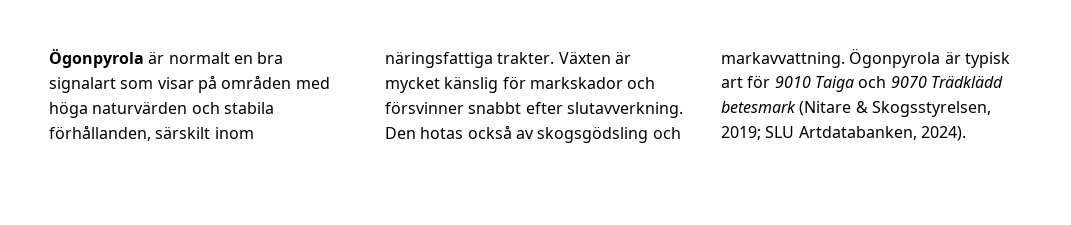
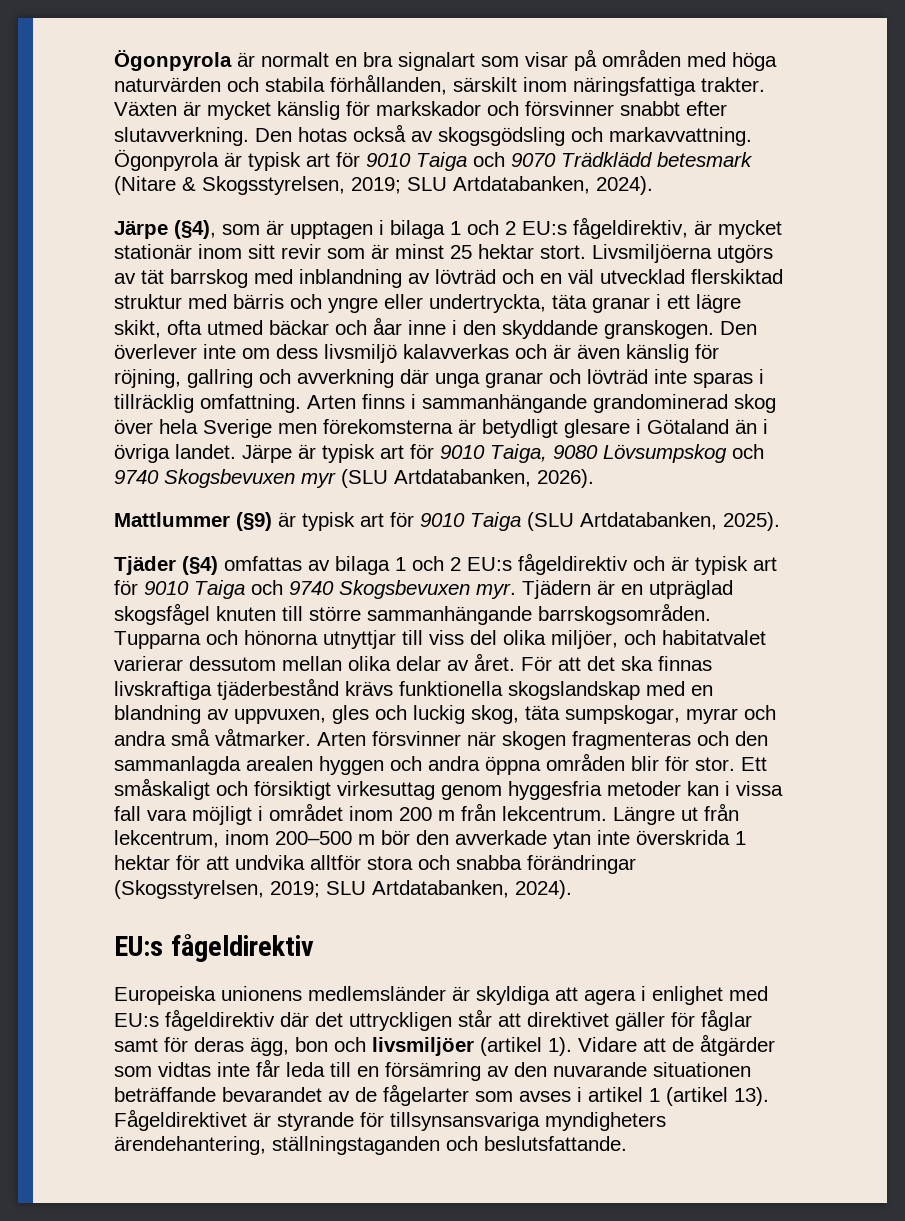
+ Järpe (§4), som är upptagen i bilaga 1 och 2 EU:s fågeldirektiv, är mycket stationär inom sitt revir som är minst 25 hektar stort. Livsmiljöerna utgörs av tät barrskog med inblandning av lövträd och en väl utvecklad flerskiktad struktur med bärris och yngre eller undertryckta, täta granar i ett lägre skikt, ofta utmed bäckar och åar inne i den skyddande granskogen. Den överlever inte om dess livsmiljö kalavverkas och är även känslig för röjning, gallring och avverkning där unga granar och lövträd inte sparas i tillräcklig omfattning. Arten finns i sammanhängande grandominerad skog över hela Sverige men förekomsterna är betydligt glesare i Götaland än i övriga landet. Järpe är typisk art för 9010 Taiga, 9080 Lövsumpskog och 9740 Skogsbevuxen myr (SLU Artdatabanken, 2026).
+ Mattlummer (§9) är typisk art för 9010 Taiga (SLU Artdatabanken, 2025).
+ Tjäder (§4) omfattas av bilaga 1 och 2 EU:s fågeldirektiv och är typisk art för 9010 Taiga och 9740 Skogsbevuxen myr. Tjädern är en utpräglad skogsfågel knuten till större sammanhängande barrskogsområden. Tupparna och hönorna utnyttjar till viss del olika miljöer, och habitatvalet varierar dessutom mellan olika delar av året. För att det ska finnas livskraftiga tjäderbestånd krävs funktionella skogslandskap med en blandning av uppvuxen, gles och luckig skog, täta sumpskogar, myrar och andra små våtmarker. Arten försvinner när skogen fragmenteras och den sammanlagda arealen hyggen och andra öppna områden blir för stor. Ett småskaligt och försiktigt virkesuttag genom hyggesfria metoder kan i vissa fall vara möjligt i området inom 200 m från lekcentrum. Längre ut från lekcentrum, inom 200–500 m bör den avverkade ytan inte överskrida 1 hektar för att undvika alltför stora och snabba förändringar (Skogsstyrelsen, 2019; SLU Artdatabanken, 2024).
+ EU:s fågeldirektiv
+ Europeiska unionens medlemsländer är skyldiga att agera i enlighet med EU:s fågeldirektiv där det uttryckligen står att direktivet gäller för fåglar samt för deras ägg, bon och livsmiljöer (artikel 1). Vidare att de åtgärder som vidtas inte får leda till en försämring av den nuvarande situationen beträffande bevarandet av de fågelarter som avses i artikel 1 (artikel 13). Fågeldirektivet är styrande för tillsynsansvariga myndigheters ärendehantering, ställningstaganden och beslutsfattande.

